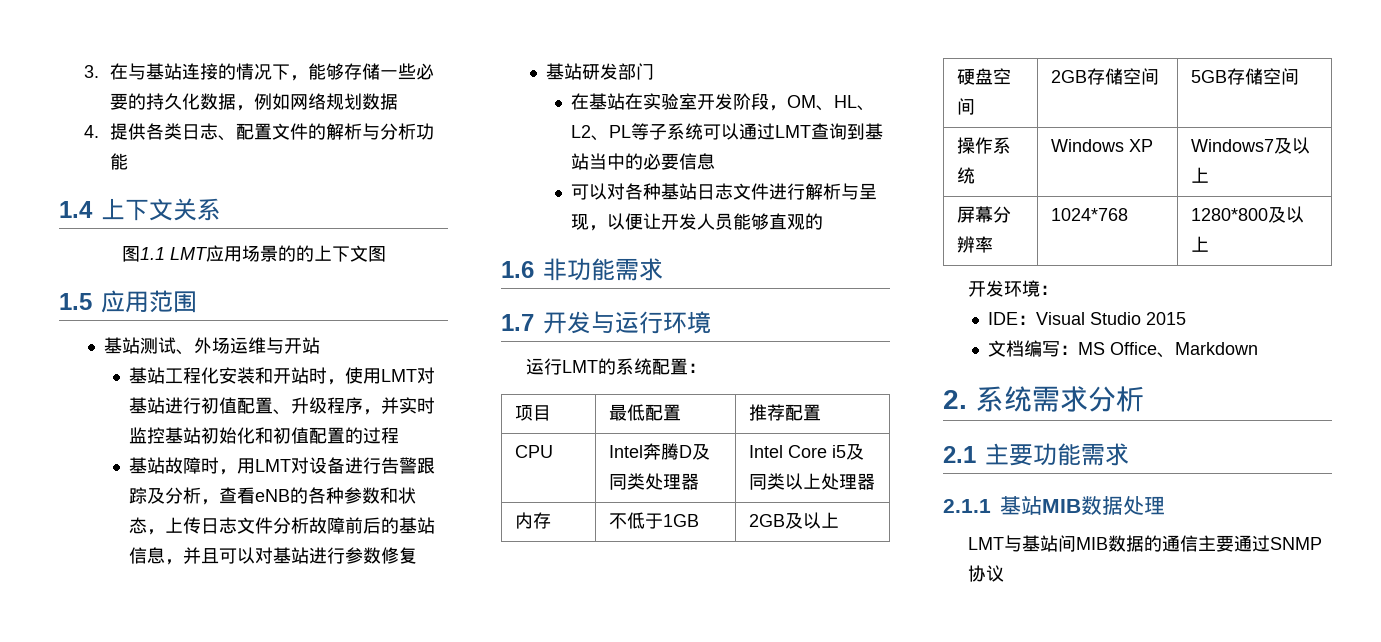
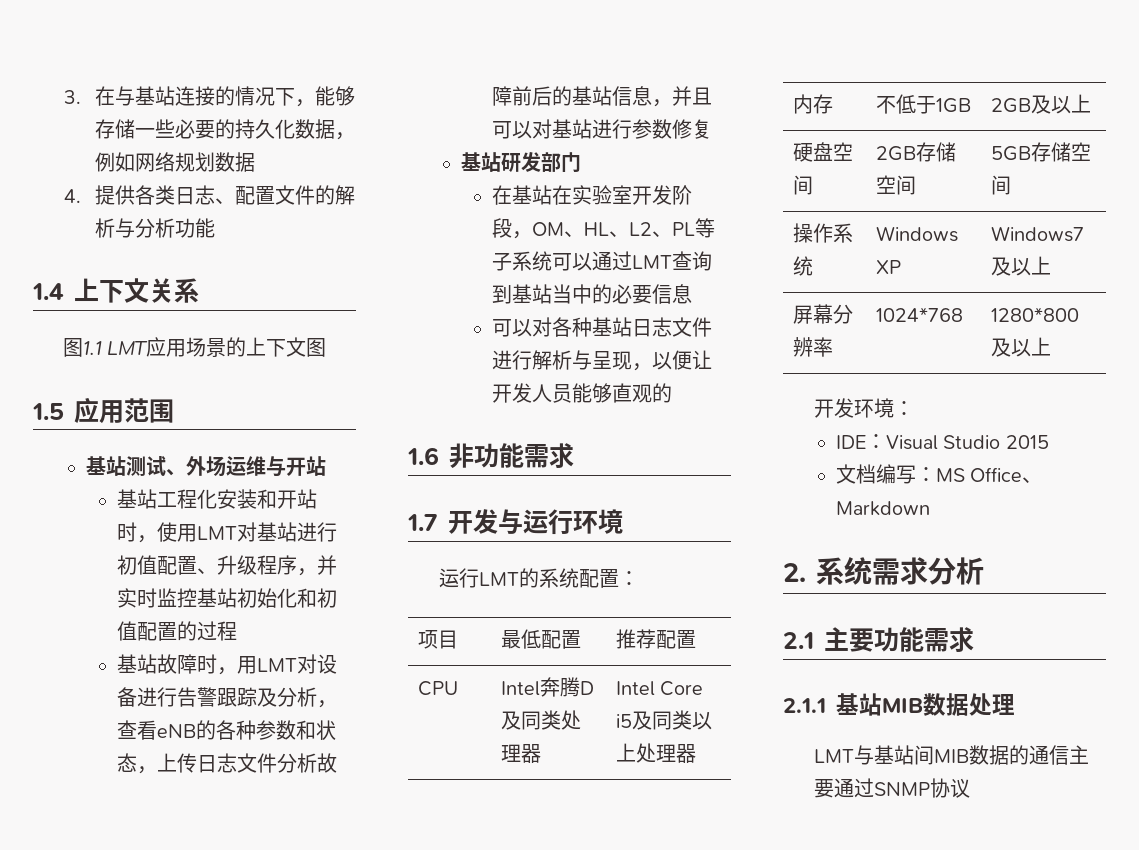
- 图1.1 LMT应用场景的的上下文图
+ 图1.1 LMT应用场景的上下文图

